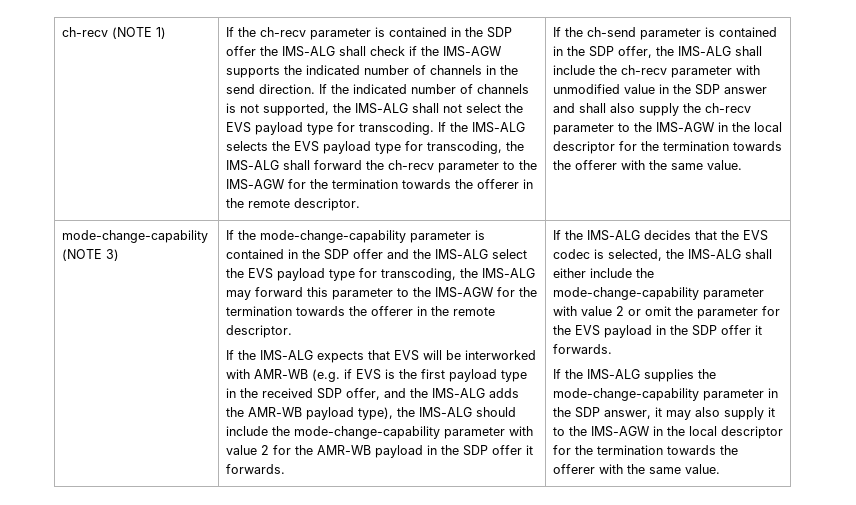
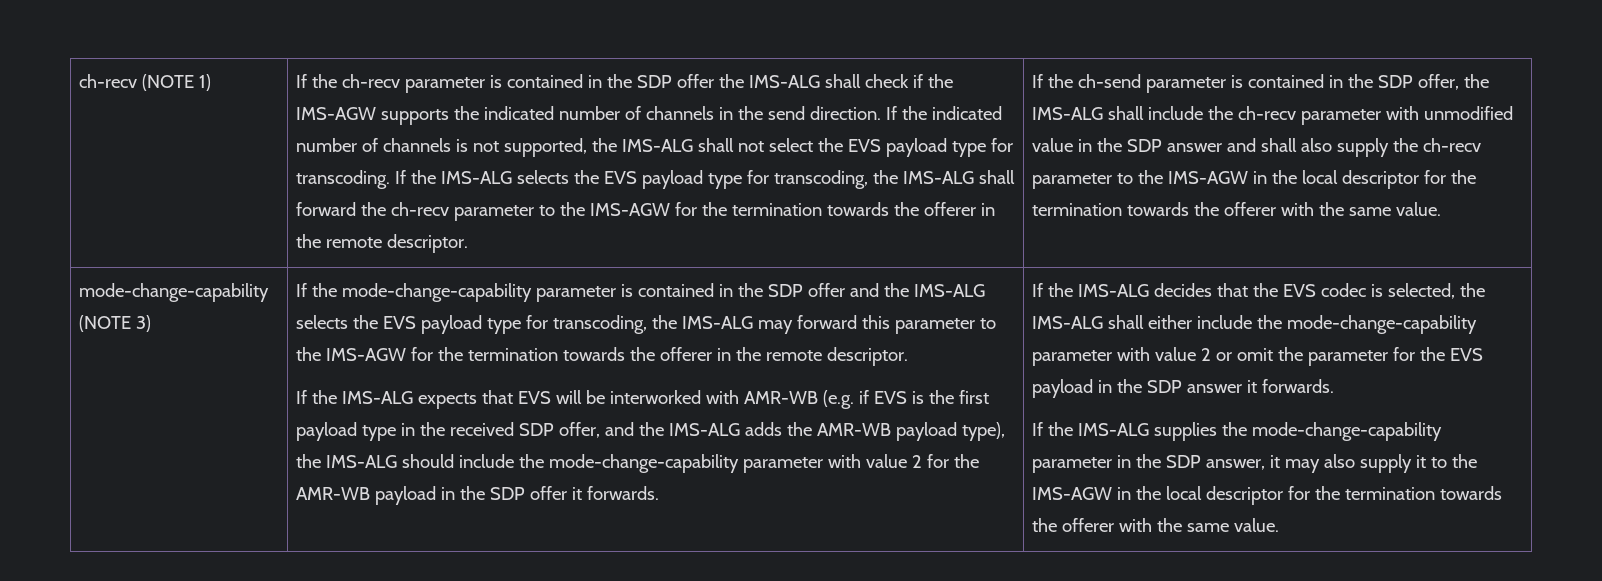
- If the mode-change-capability parameter is contained in the SDP offer and the IMS-ALG select the EVS payload type for transcoding, the IMS-ALG may forward this parameter to the IMS-AGW for the termination towards the offerer in the remote descriptor.
+ If the mode-change-capability parameter is contained in the SDP offer and the IMS-ALG selects the EVS payload type for transcoding, the IMS-ALG may forward this parameter to the IMS-AGW for the termination towards the offerer in the remote descriptor.
- If the IMS-ALG decides that the EVS codec is selected, the IMS-ALG shall either include the mode-change-capability parameter with value 2 or omit the parameter for the EVS payload in the SDP offer it forwards.
+ If the IMS-ALG decides that the EVS codec is selected, the IMS-ALG shall either include the mode-change-capability parameter with value 2 or omit the parameter for the EVS payload in the SDP answer it forwards.

